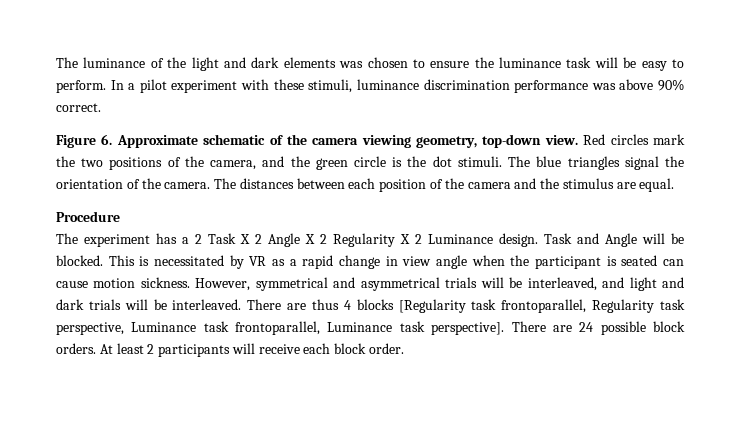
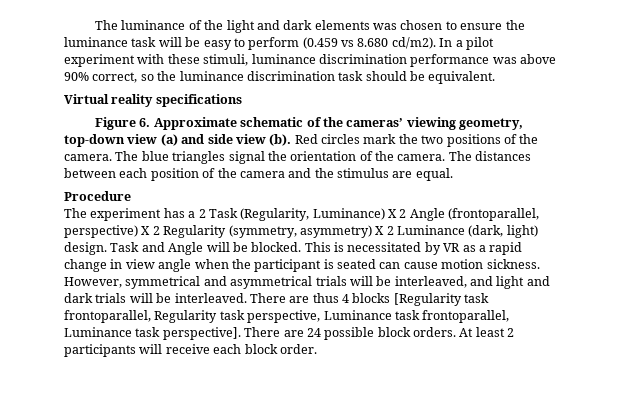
- The luminance of the light and dark elements was chosen to ensure the luminance task will be easy to perform.
+ The luminance of the light and dark elements was chosen to ensure the luminance task will be easy to perform (0.459 vs 8.680 cd/m2).
- In a pilot experiment with these stimuli, luminance discrimination performance was above 90% correct.
+ In a pilot experiment with these stimuli, luminance discrimination performance was above 90% correct, so the luminance discrimination task should be equivalent.
+ Virtual reality specifications
- Figure 6. Approximate schematic of the camera viewing geometry, top-down view.
+ Figure 6. Approximate schematic of the cameras’ viewing geometry, top-down view (a) and side view (b).
- Red circles mark the two positions of the camera, and the green circle is the dot stimuli.
+ Red circles mark the two positions of the camera.
- The experiment has a 2 Task X 2 Angle X 2 Regularity X 2 Luminance design.
+ The experiment has a 2 Task (Regularity, Luminance) X 2 Angle (frontoparallel, perspective) X 2 Regularity (symmetry, asymmetry) X 2 Luminance (dark, light) design.

